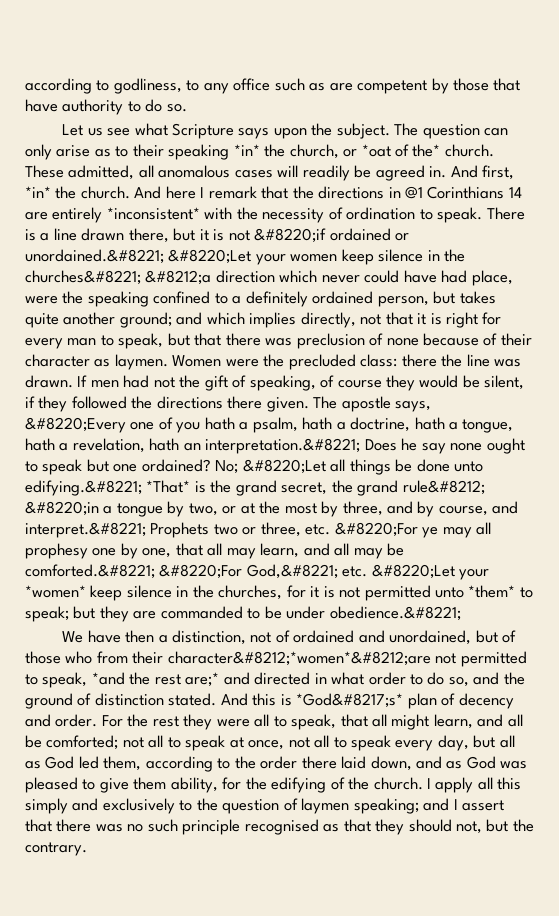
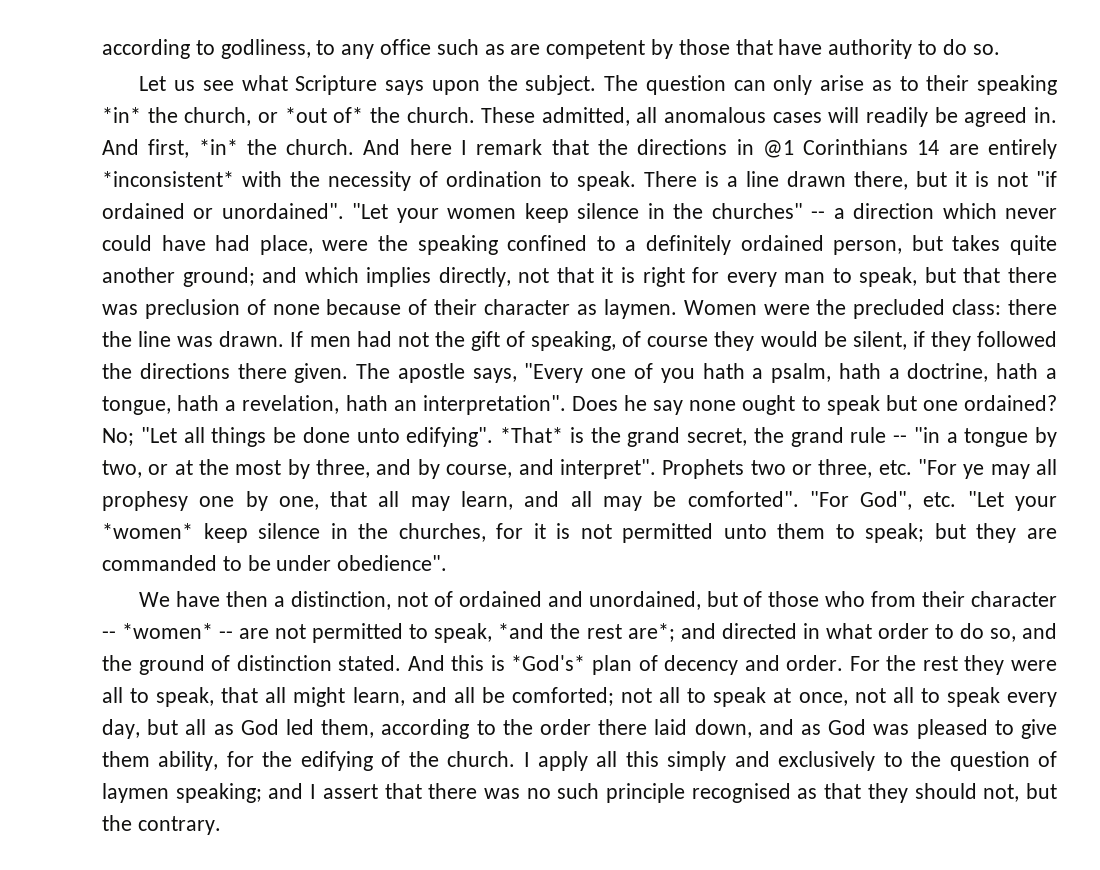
- The question can only arise as to their speaking *in* the church, or *oat of the* church.
+ The question can only arise as to their speaking *in* the church, or *out of* the church.
- There is a line drawn there, but it is not &#8220;if ordained or unordained.&#8221; &#8220;Let your women keep silence in the churches&#8221; &#8212;a direction which never could have had place, were the speaking confined to a definitely ordained person, but takes quite another ground;
+ There is a line drawn there, but it is not "if ordained or unordained". "Let your women keep silence in the churches" -- a direction which never could have had place, were the speaking confined to a definitely ordained person, but takes quite another ground;
- The apostle says, &#8220;Every one of you hath a psalm, hath a doctrine, hath a tongue, hath a revelation, hath an interpretation.&#8221; Does he say none ought to speak but one ordained?
+ The apostle says, "Every one of you hath a psalm, hath a doctrine, hath a tongue, hath a revelation, hath an interpretation". Does he say none ought to speak but one ordained?
- &#8220;Let all things be done unto edifying.&#8221;
+ "Let all things be done unto edifying".
- *That* is the grand secret, the grand rule&#8212; &#8220;in a tongue by two, or at the most by three, and by course, and interpret.&#8221;
+ *That* is the grand secret, the grand rule -- "in a tongue by two, or at the most by three, and by course, and interpret".
- Prophets two or three, etc. &#8220;For ye may all prophesy one by one, that all may learn, and all may be comforted.&#8221; &#8220;For God,&#8221; etc. &#8220;Let your *women* keep silence in the churches, for it is not permitted unto *them* to speak;
+ Prophets two or three, etc. "For ye may all prophesy one by one, that all may learn, and all may be comforted". "For God", etc. "Let your *women* keep silence in the churches, for it is not permitted unto them to speak;
- but they are commanded to be under obedience.&#8221;
+ but they are commanded to be under obedience".
- We have then a distinction, not of ordained and unordained, but of those who from their character&#8212;*women*&#8212;are not permitted to speak, *and the rest are;* and directed in what order to do so, and the ground of distinction stated.
+ We have then a distinction, not of ordained and unordained, but of those who from their character -- *women* -- are not permitted to speak, *and the rest are*; and directed in what order to do so, and the ground of distinction stated.
- And this is *God&#8217;s* plan of decency and order.
+ And this is *God's* plan of decency and order.

